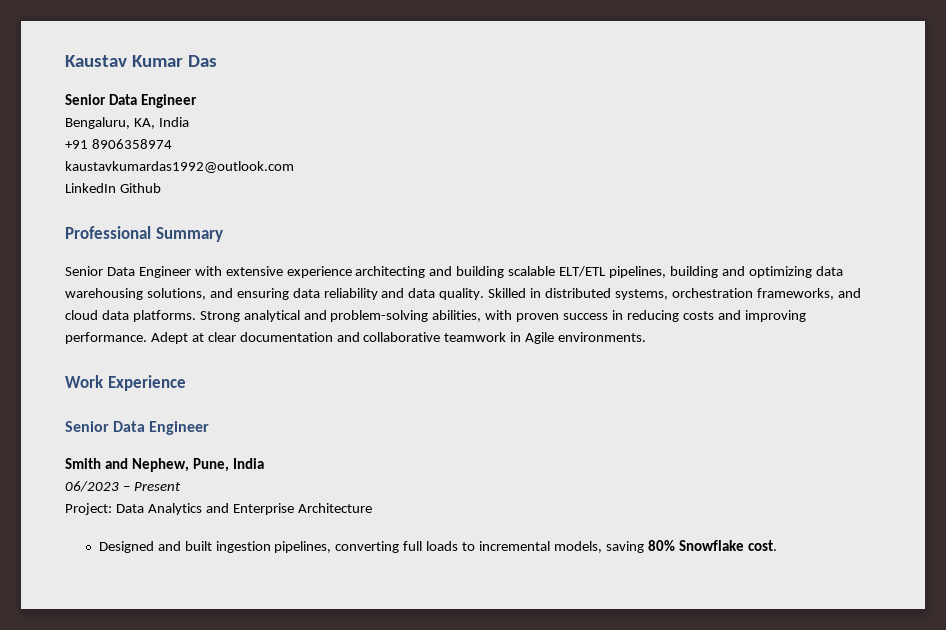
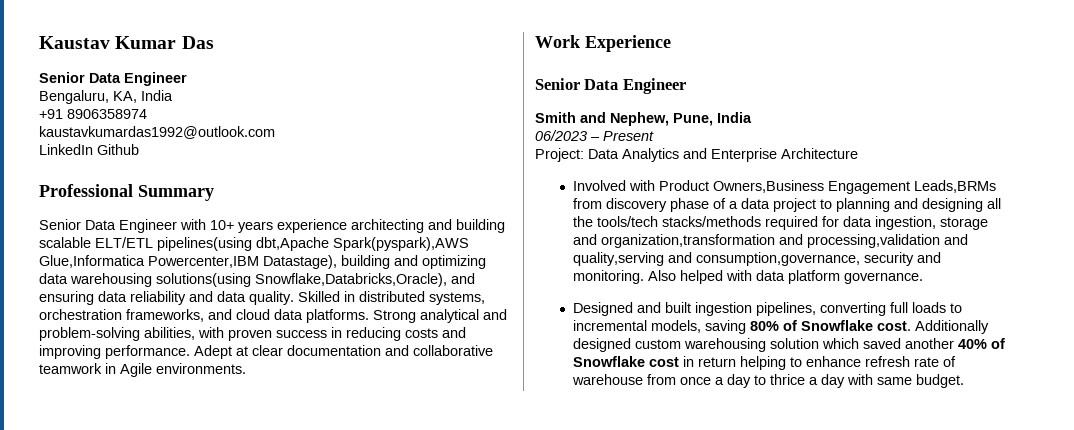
- Senior Data Engineer with extensive experience architecting and building scalable ELT/ETL pipelines, building and optimizing data warehousing solutions, and ensuring data reliability and data quality.
+ Senior Data Engineer with 10+ years experience architecting and building scalable ELT/ETL pipelines(using dbt,Apache Spark(pyspark),AWS Glue,Informatica Powercenter,IBM Datastage), building and optimizing data warehousing solutions(using Snowflake,Databricks,Oracle), and ensuring data reliability and data quality.
+ Involved with Product Owners,Business Engagement Leads,BRMs from discovery phase of a data project to planning and designing all the tools/tech stacks/methods required for data ingestion, storage and organization,transformation and processing,validation and quality,serving and consumption,governance, security and monitoring. Also helped with data platform governance.
- Designed and built ingestion pipelines, converting full loads to incremental models, saving 80% Snowflake cost.
+ Designed and built ingestion pipelines, converting full loads to incremental models, saving 80% of Snowflake cost.
+ Additionally designed custom warehousing solution which saved another 40% of Snowflake cost in return helping to enhance refresh rate of warehouse from once a day to thrice a day with same budget.

